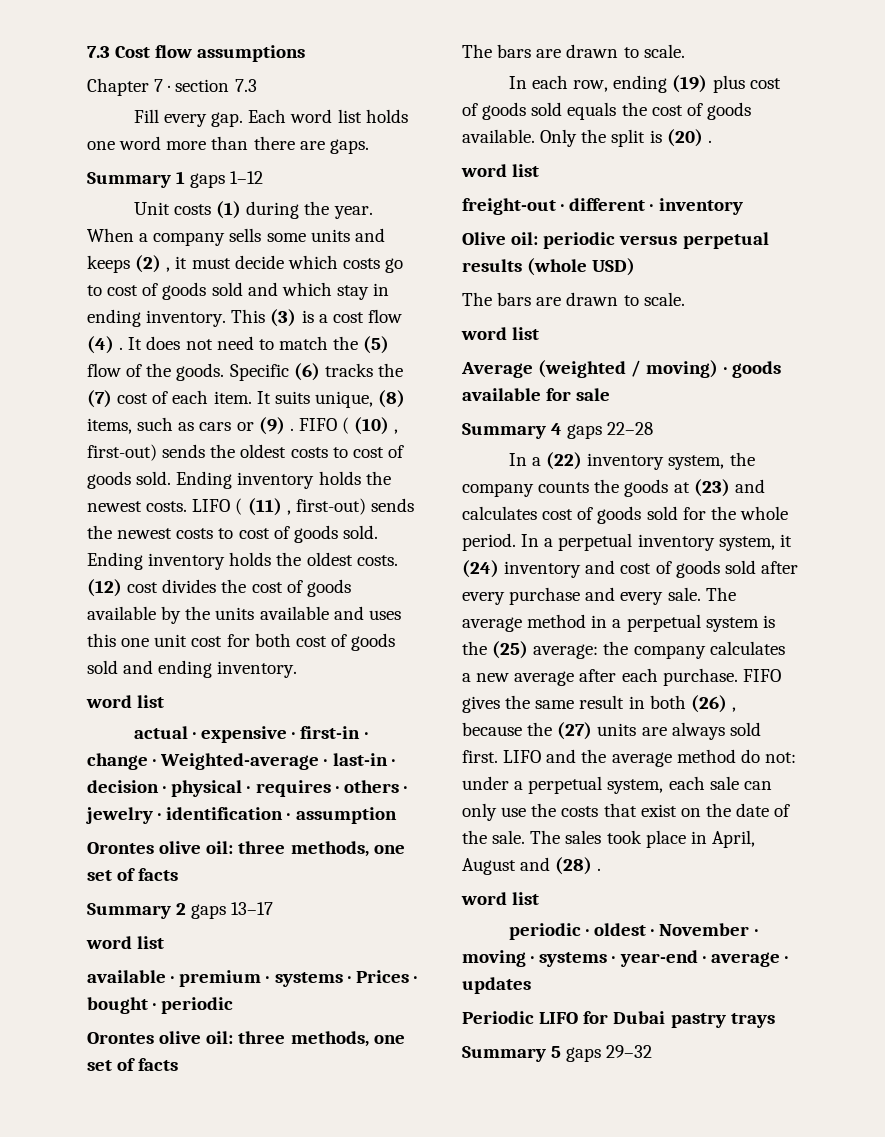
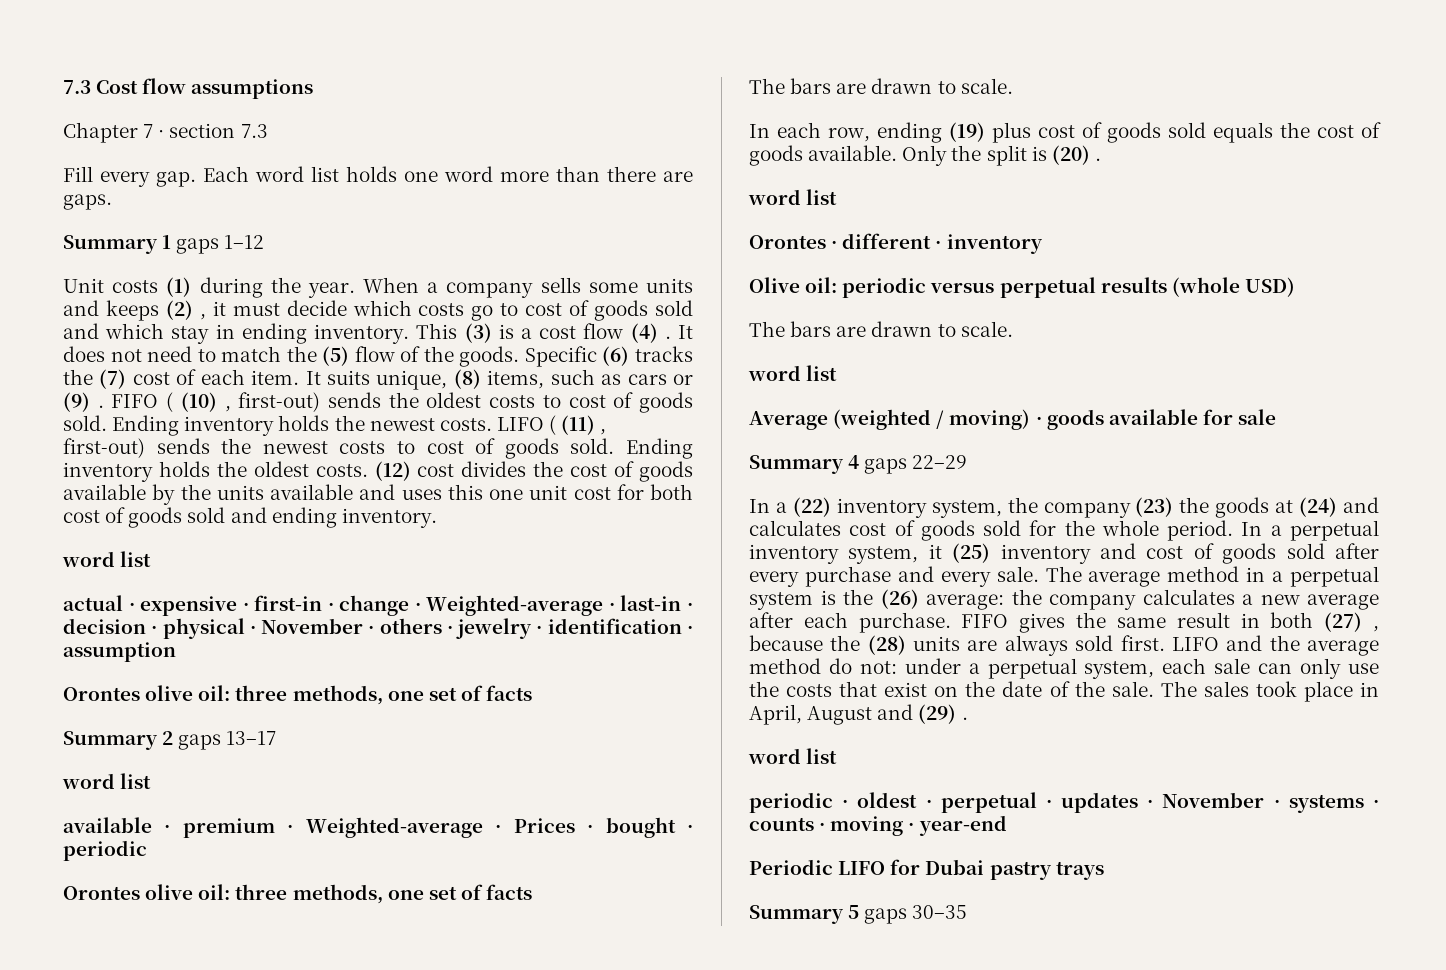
- actual · expensive · first-in · change · Weighted-average · last-in · decision · physical · requires · others · jewelry · identification · assumption
+ actual · expensive · first-in · change · Weighted-average · last-in · decision · physical · November · others · jewelry · identification · assumption
- available · premium · systems · Prices · bought · periodic
+ available · premium · Weighted-average · Prices · bought · periodic
- freight-out · different · inventory
+ Orontes · different · inventory
- Summary 4 gaps 22–28
+ Summary 4 gaps 22–29
- In a (22) inventory system, the company counts the goods at (23) and calculates cost of goods sold for the whole period.
+ In a (22) inventory system, the company (23) the goods at (24) and calculates cost of goods sold for the whole period.
- In a perpetual inventory system, it (24) inventory and cost of goods sold after every purchase and every sale.
+ In a perpetual inventory system, it (25) inventory and cost of goods sold after every purchase and every sale.
- The average method in a perpetual system is the (25) average: the company calculates a new average after each purchase.
+ The average method in a perpetual system is the (26) average: the company calculates a new average after each purchase.
- FIFO gives the same result in both (26) , because the (27) units are always sold first.
+ FIFO gives the same result in both (27) , because the (28) units are always sold first.
- The sales took place in April, August and (28) .
+ The sales took place in April, August and (29) .
- periodic · oldest · November · moving · systems · year-end · average · updates
+ periodic · oldest · perpetual · updates · November · systems · counts · moving · year-end
- Summary 5 gaps 29–32
+ Summary 5 gaps 30–35

